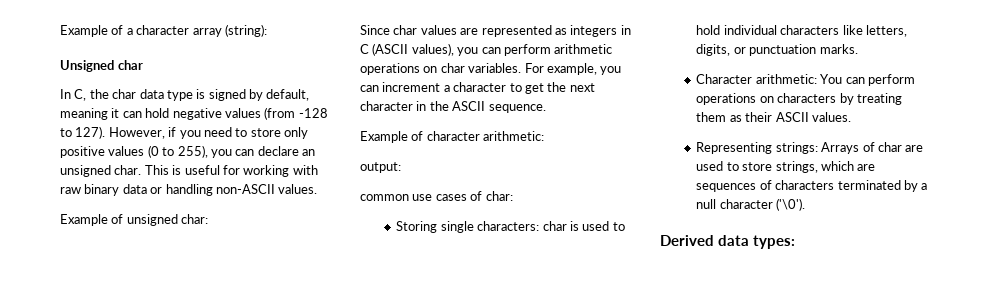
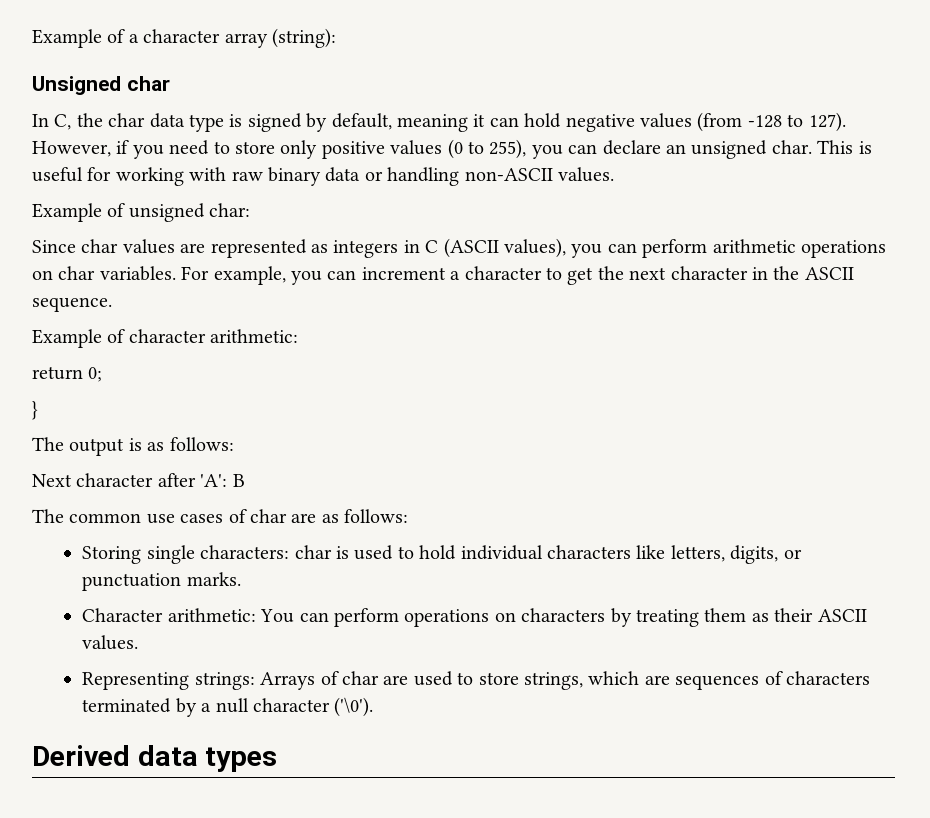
- output:
- common use cases of char:
+ return 0;
+ }
+ The output is as follows:
+ Next character after 'A': B
+ The common use cases of char are as follows:
- Derived data types:
+ Derived data types

